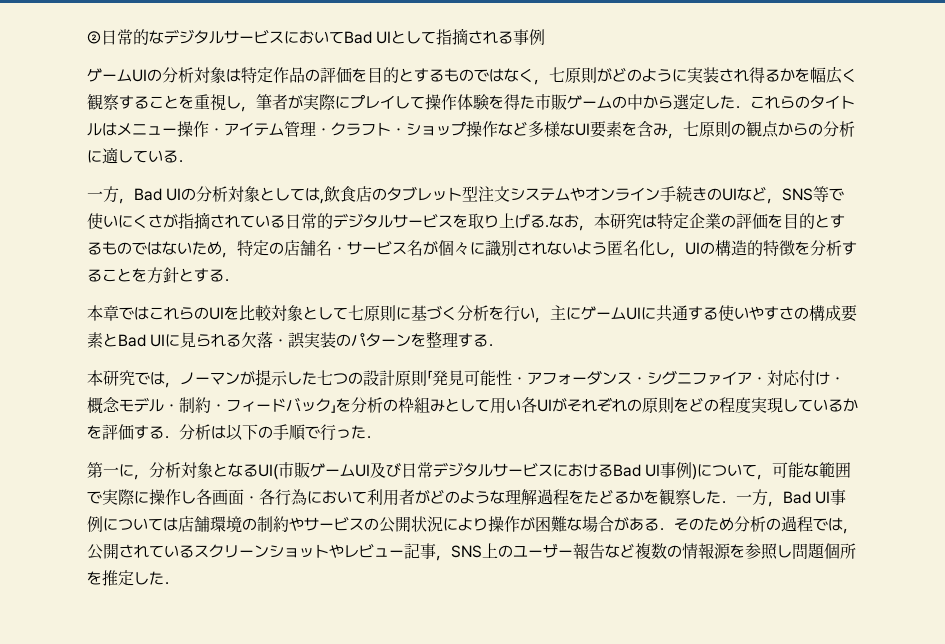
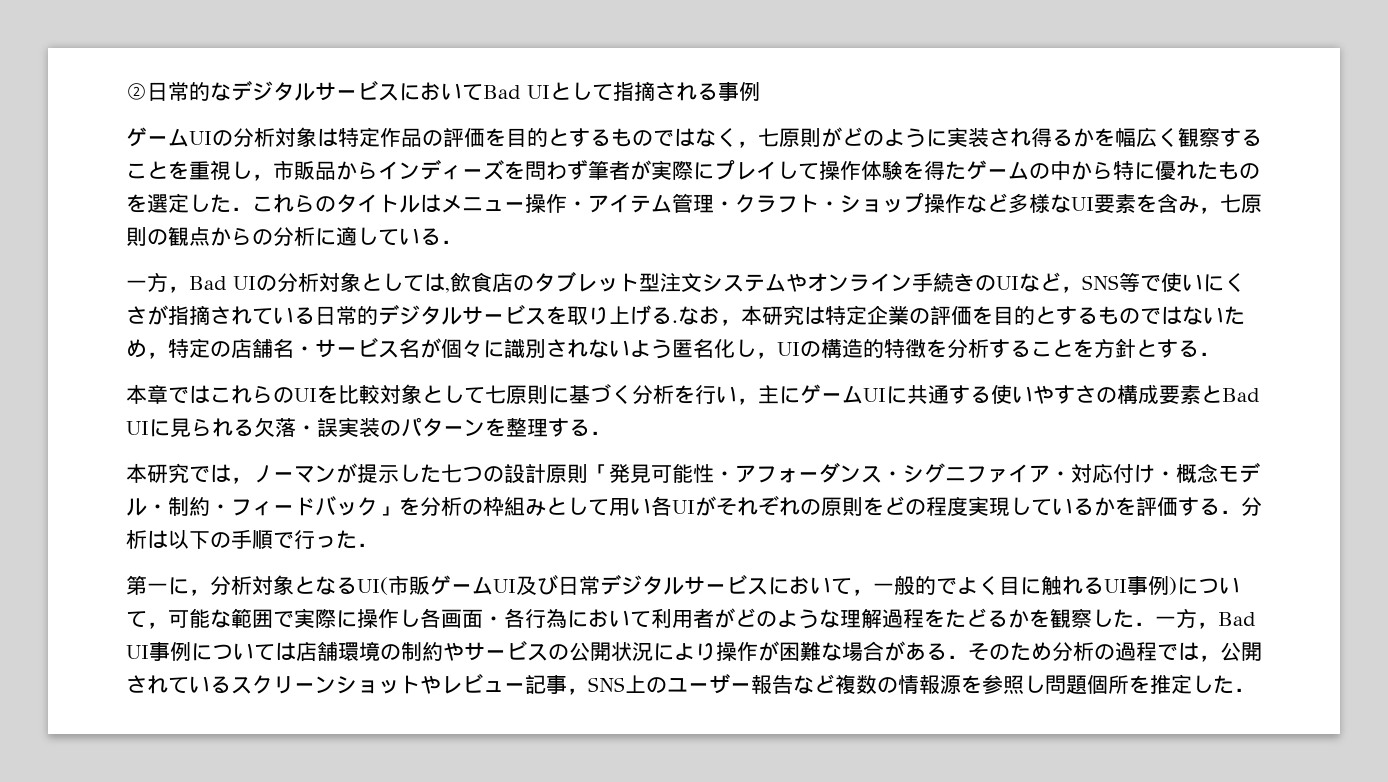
- ゲームUIの分析対象は特定作品の評価を目的とするものではなく，七原則がどのように実装され得るかを幅広く観察することを重視し，筆者が実際にプレイして操作体験を得た市販ゲームの中から選定した．これらのタイトルはメニュー操作・アイテム管理・クラフト・ショップ操作など多様なUI要素を含み，七原則の観点からの分析に適している．
+ ゲームUIの分析対象は特定作品の評価を目的とするものではなく，七原則がどのように実装され得るかを幅広く観察することを重視し，市販品からインディーズを問わず筆者が実際にプレイして操作体験を得たゲームの中から特に優れたものを選定した．これらのタイトルはメニュー操作・アイテム管理・クラフト・ショップ操作など多様なUI要素を含み，七原則の観点からの分析に適している．
- 第一に，分析対象となるUI(市販ゲームUI及び日常デジタルサービスにおけるBad UI事例)について，可能な範囲で実際に操作し各画面・各行為において利用者がどのような理解過程をたどるかを観察した．一方，Bad UI事例については店舗環境の制約やサービスの公開状況により操作が困難な場合がある．そのため分析の過程では，公開されているスクリーンショットやレビュー記事，SNS上のユーザー報告など複数の情報源を参照し問題個所を推定した．
+ 第一に，分析対象となるUI(市販ゲームUI及び日常デジタルサービスにおいて，一般的でよく目に触れるUI事例)について，可能な範囲で実際に操作し各画面・各行為において利用者がどのような理解過程をたどるかを観察した．一方，Bad UI事例については店舗環境の制約やサービスの公開状況により操作が困難な場合がある．そのため分析の過程では，公開されているスクリーンショットやレビュー記事，SNS上のユーザー報告など複数の情報源を参照し問題個所を推定した．

